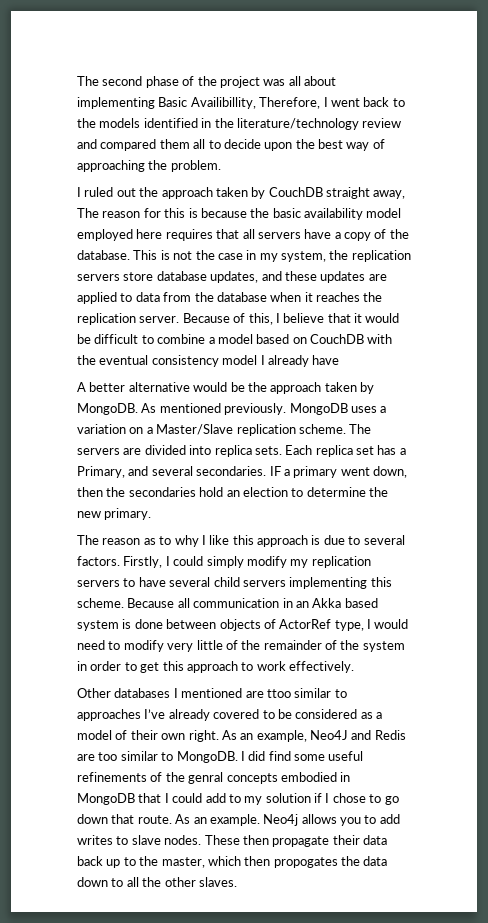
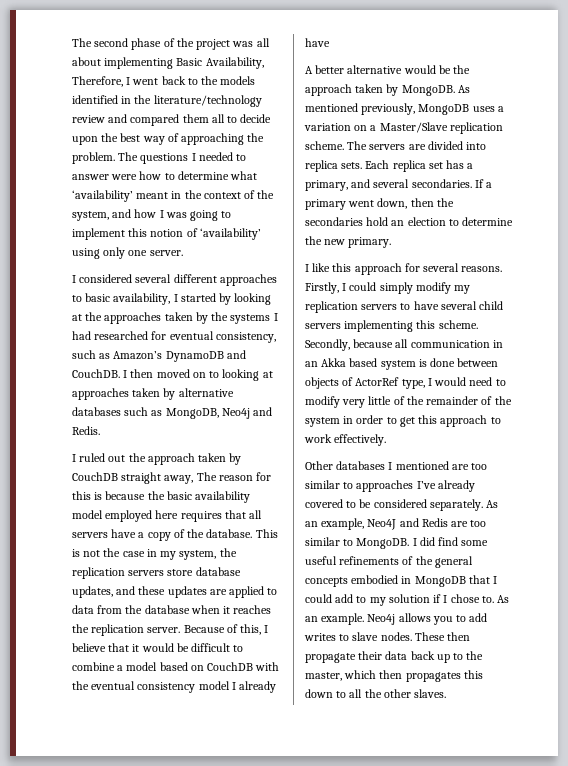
- The second phase of the project was all about implementing Basic Availibillity, Therefore, I went back to the models identified in the literature/technology review and compared them all to decide upon the best way of approaching the problem.
+ The second phase of the project was all about implementing Basic Availability, Therefore, I went back to the models identified in the literature/technology review and compared them all to decide upon the best way of approaching the problem. The questions I needed to answer were how to determine what ‘availability’ meant in the context of the system, and how I was going to implement this notion of ‘availability’ using only one server.
+ I considered several different approaches to basic availability, I started by looking at the approaches taken by the systems I had researched for eventual consistency, such as Amazon’s DynamoDB and CouchDB. I then moved on to looking at approaches taken by alternative databases such as MongoDB, Neo4j and Redis.
- As mentioned previously. MongoDB uses a variation on a Master/Slave replication scheme.
+ As mentioned previously, MongoDB uses a variation on a Master/Slave replication scheme.
- Each replica set has a Primary, and several secondaries.
+ Each replica set has a primary, and several secondaries.
- IF a primary went down, then the secondaries hold an election to determine the new primary.
+ If a primary went down, then the secondaries hold an election to determine the new primary.
- The reason as to why I like this approach is due to several factors.
+ I like this approach for several reasons.
- Because all communication in an Akka based system is done between objects of ActorRef type, I would need to modify very little of the remainder of the system in order to get this approach to work effectively.
+ Secondly, because all communication in an Akka based system is done between objects of ActorRef type, I would need to modify very little of the remainder of the system in order to get this approach to work effectively.
- Other databases I mentioned are ttoo similar to approaches I’ve already covered to be considered as a model of their own right.
+ Other databases I mentioned are too similar to approaches I’ve already covered to be considered separately.
- I did find some useful refinements of the genral concepts embodied in MongoDB that I could add to my solution if I chose to go down that route.
+ I did find some useful refinements of the general concepts embodied in MongoDB that I could add to my solution if I chose to.
- These then propagate their data back up to the master, which then propogates the data down to all the other slaves.
+ These then propagate their data back up to the master, which then propagates this down to all the other slaves.

